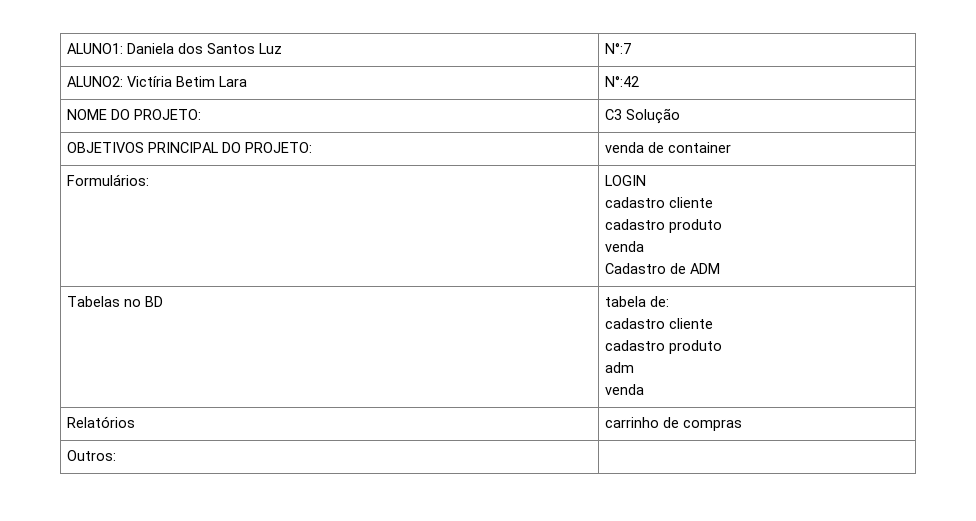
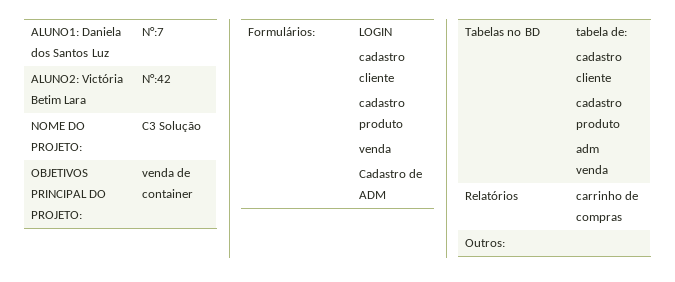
- ALUNO2: Victíria Betim Lara | N°:42
+ ALUNO2: Victória Betim Lara | N°:42

